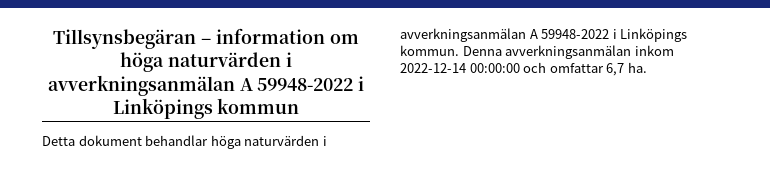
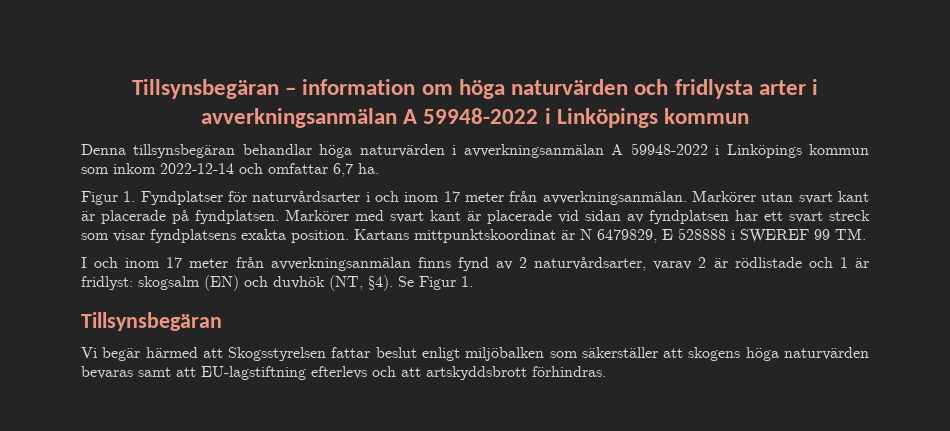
- Tillsynsbegäran – information om höga naturvärden i avverkningsanmälan A 59948-2022 i Linköpings kommun
- Detta dokument behandlar höga naturvärden i avverkningsanmälan A 59948-2022 i Linköpings kommun. Denna avverkningsanmälan inkom 2022-12-14 00:00:00 och omfattar 6,7 ha.
+ Tillsynsbegäran – information om höga naturvärden och fridlysta arter i avverkningsanmälan A 59948-2022 i Linköpings kommun
+ Denna tillsynsbegäran behandlar höga naturvärden i avverkningsanmälan A 59948-2022 i Linköpings kommun som inkom 2022-12-14 och omfattar 6,7 ha.
+ Figur 1. Fyndplatser för naturvårdsarter i och inom 17 meter från avverkningsanmälan. Markörer utan svart kant är placerade på fyndplatsen. Markörer med svart kant är placerade vid sidan av fyndplatsen har ett svart streck som visar fyndplatsens exakta position. Kartans mittpunktskoordinat är N 6479829, E 528888 i SWEREF 99 TM.
+ I och inom 17 meter från avverkningsanmälan finns fynd av 2 naturvårdsarter, varav 2 är rödlistade och 1 är fridlyst: skogsalm (EN) och duvhök (NT, §4). Se Figur 1.
+ Tillsynsbegäran
+ Vi begär härmed att Skogsstyrelsen fattar beslut enligt miljöbalken som säkerställer att skogens höga naturvärden bevaras samt att EU-lagstiftning efterlevs och att artskyddsbrott förhindras.

